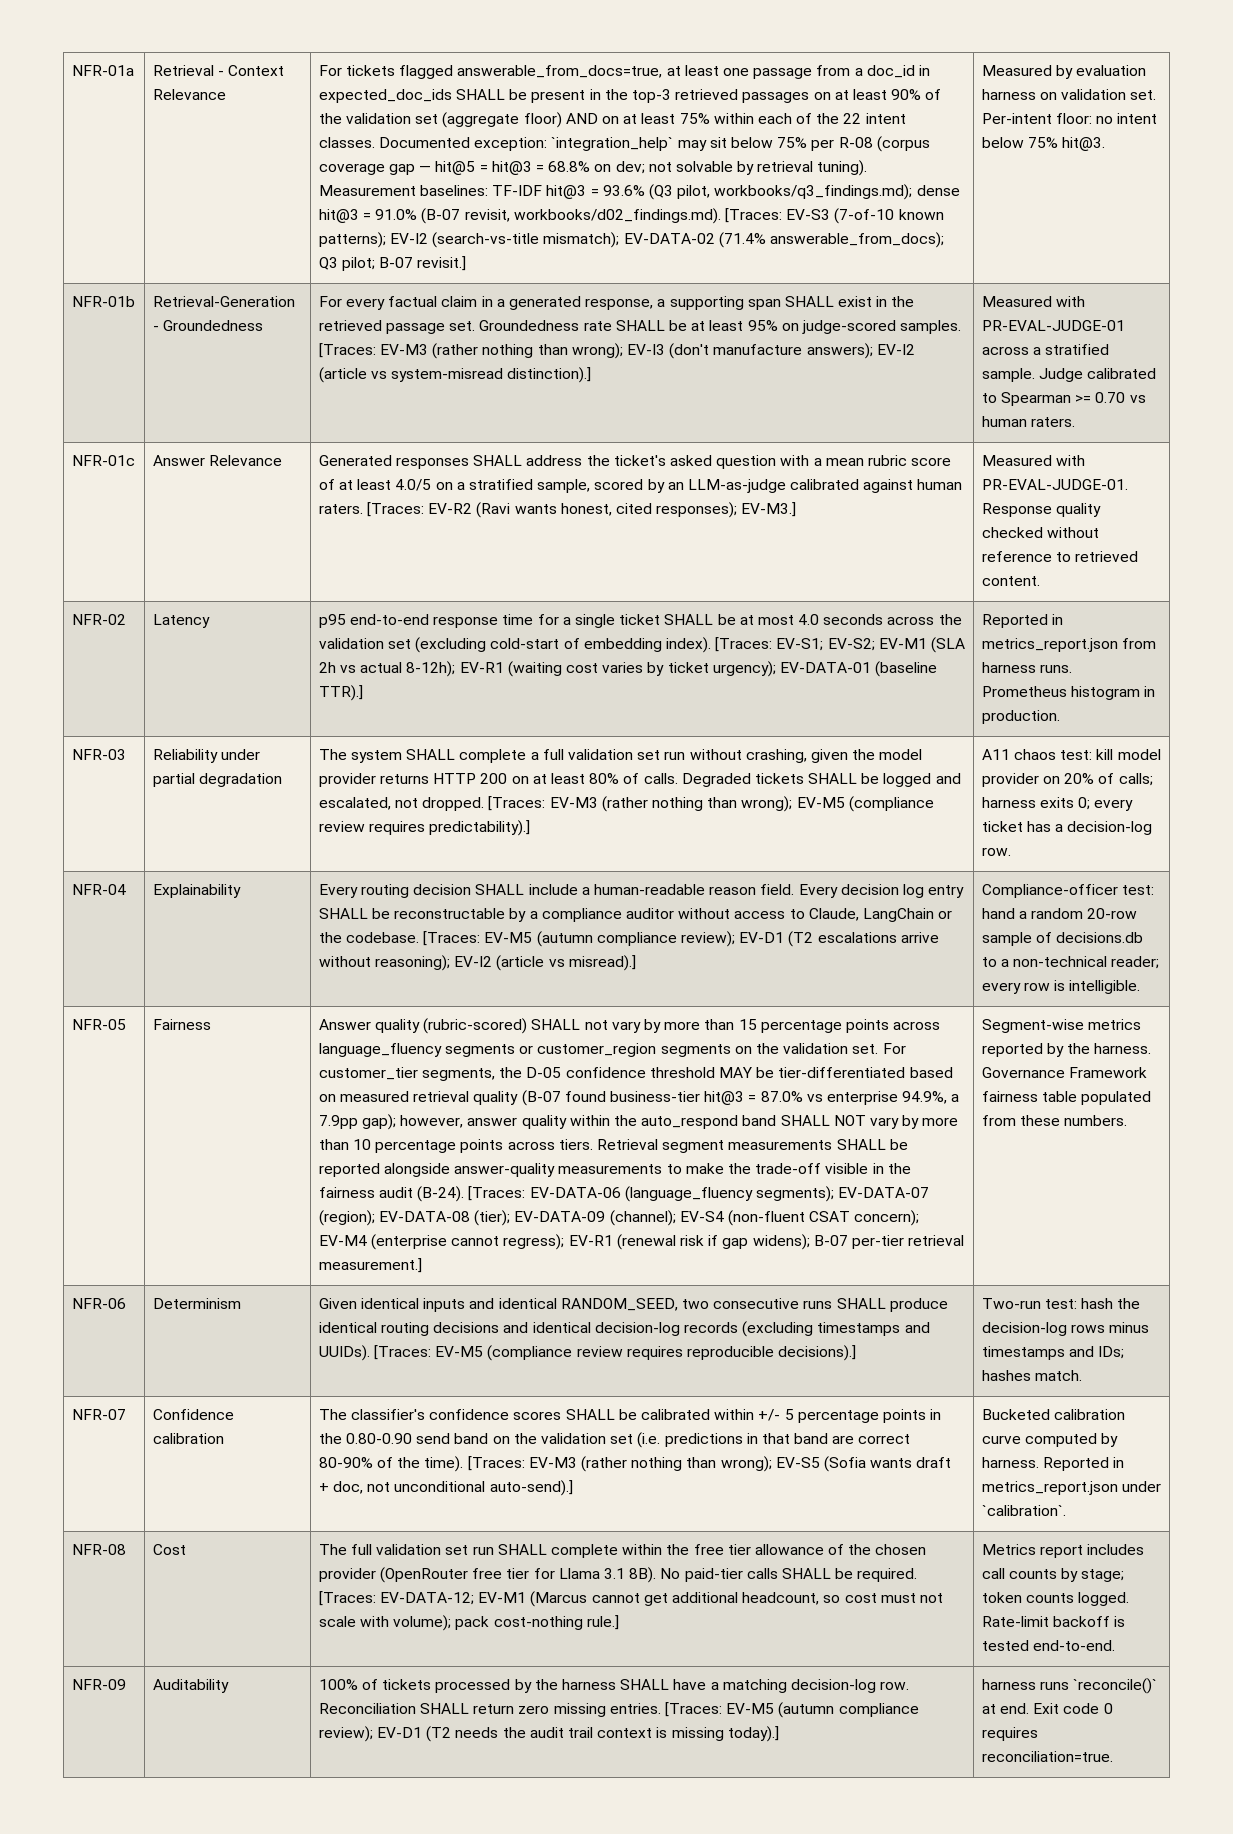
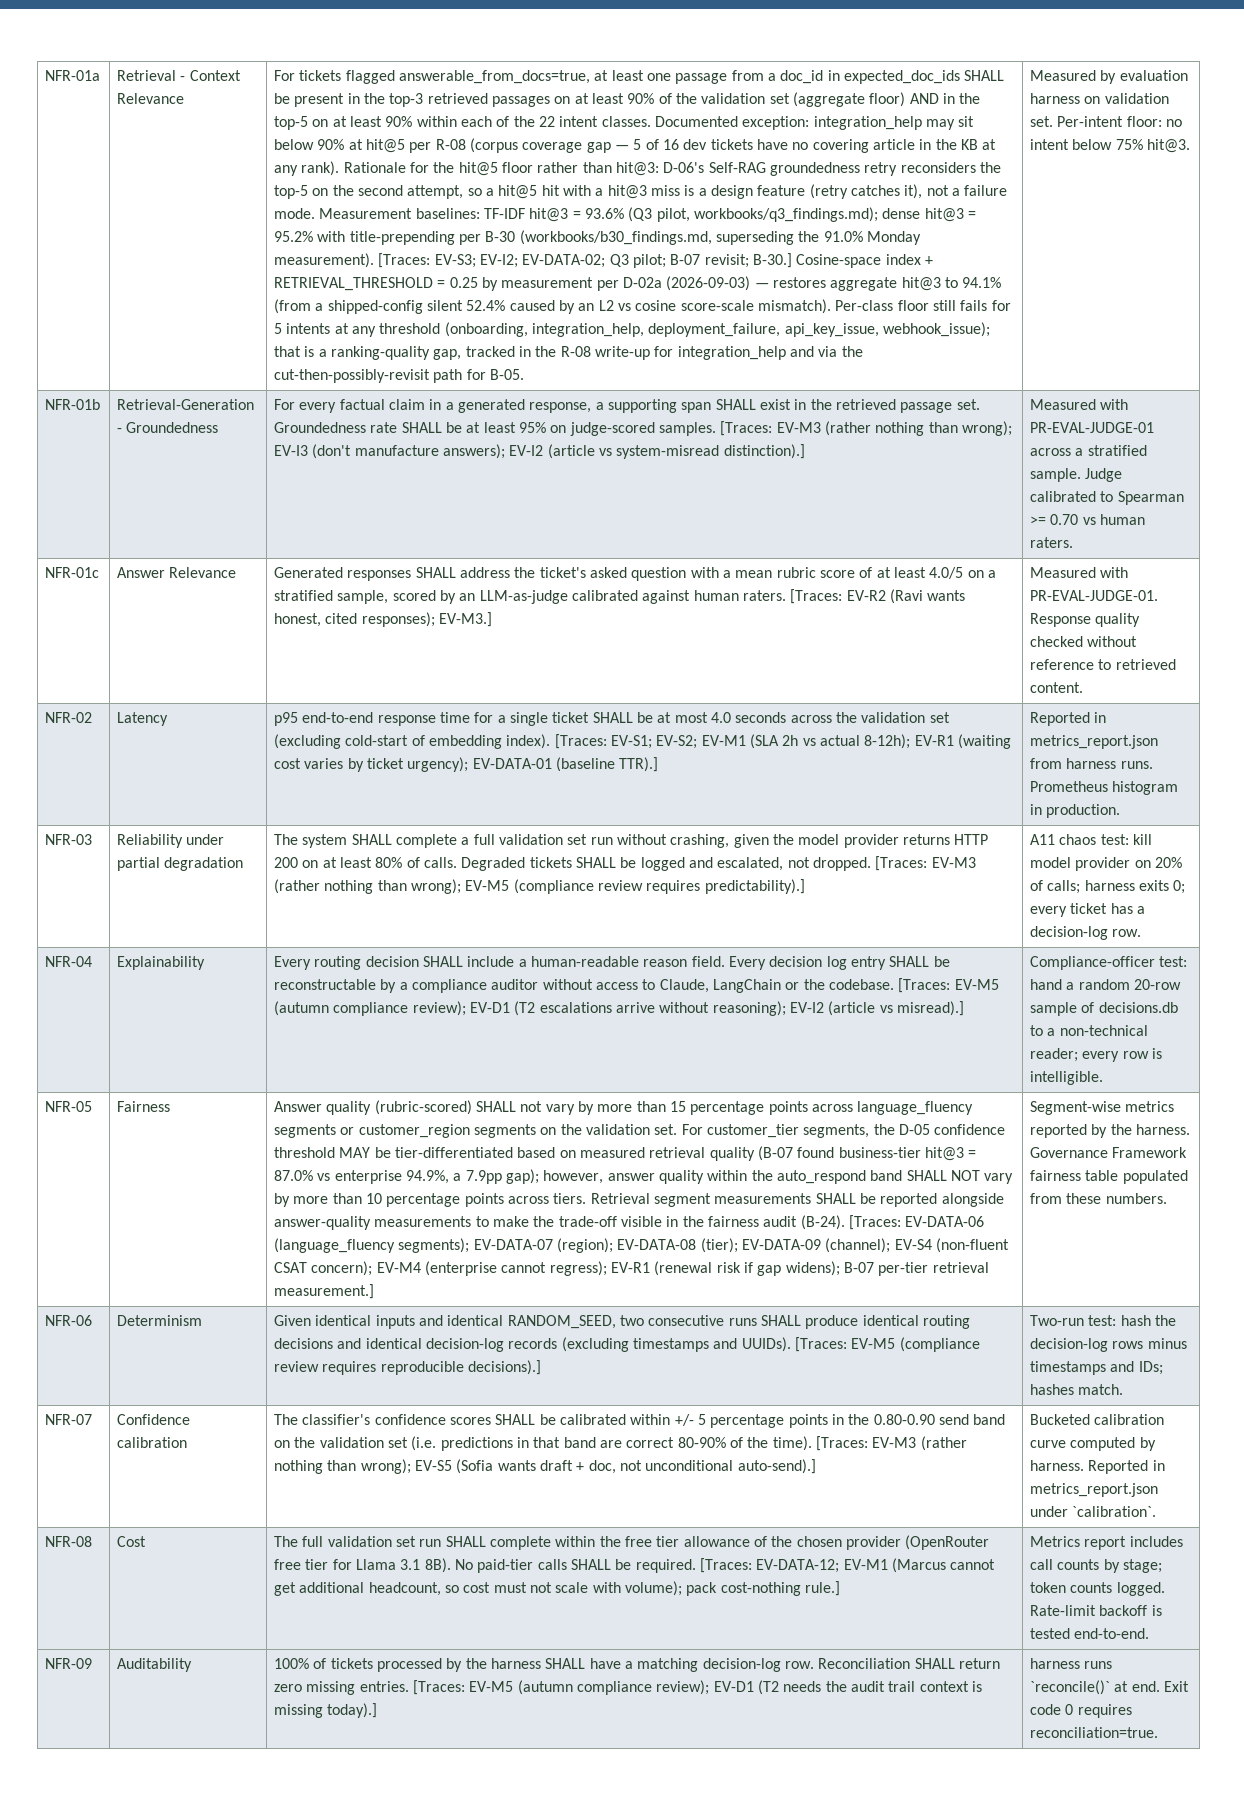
- For tickets flagged answerable_from_docs=true, at least one passage from a doc_id in expected_doc_ids SHALL be present in the top-3 retrieved passages on at least 90% of the validation set (aggregate floor) AND on at least 75% within each of the 22 intent classes.
+ For tickets flagged answerable_from_docs=true, at least one passage from a doc_id in expected_doc_ids SHALL be present in the top-3 retrieved passages on at least 90% of the validation set (aggregate floor) AND in the top-5 on at least 90% within each of the 22 intent classes.
- Documented exception: `integration_help` may sit below 75% per R-08 (corpus coverage gap — hit@5 = hit@3 = 68.8% on dev; not solvable by retrieval tuning).
+ Documented exception: integration_help may sit below 90% at hit@5 per R-08 (corpus coverage gap — 5 of 16 dev tickets have no covering article in the KB at any rank). Rationale for the hit@5 floor rather than hit@3: D-06's Self-RAG groundedness retry reconsiders the top-5 on the second attempt, so a hit@5 hit with a hit@3 miss is a design feature (retry catches it), not a failure mode.
- Measurement baselines: TF-IDF hit@3 = 93.6% (Q3 pilot, workbooks/q3_findings.md); dense hit@3 = 91.0% (B-07 revisit, workbooks/d02_findings.md). [Traces: EV-S3 (7-of-10 known patterns); EV-I2 (search-vs-title mismatch); EV-DATA-02 (71.4% answerable_from_docs); Q3 pilot; B-07 revisit.]
+ Measurement baselines: TF-IDF hit@3 = 93.6% (Q3 pilot, workbooks/q3_findings.md); dense hit@3 = 95.2% with title-prepending per B-30 (workbooks/b30_findings.md, superseding the 91.0% Monday measurement). [Traces: EV-S3; EV-I2; EV-DATA-02; Q3 pilot; B-07 revisit; B-30.] Cosine-space index + RETRIEVAL_THRESHOLD = 0.25 by measurement per D-02a (2026-09-03) — restores aggregate hit@3 to 94.1% (from a shipped-config silent 52.4% caused by an L2 vs cosine score-scale mismatch). Per-class floor still fails for 5 intents at any threshold (onboarding, integration_help, deployment_failure, api_key_issue, webhook_issue); that is a ranking-quality gap, tracked in the R-08 write-up for integration_help and via the cut-then-possibly-revisit path for B-05.

